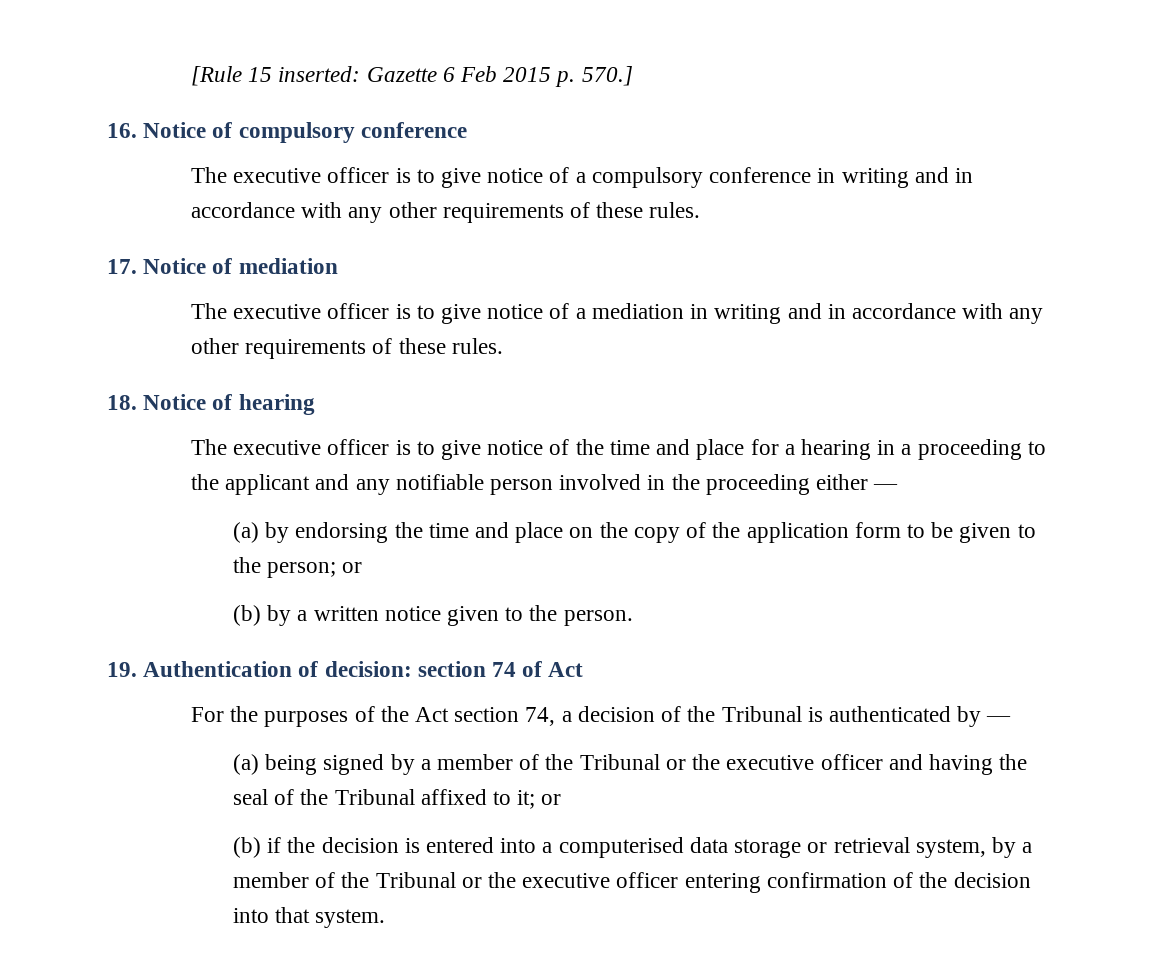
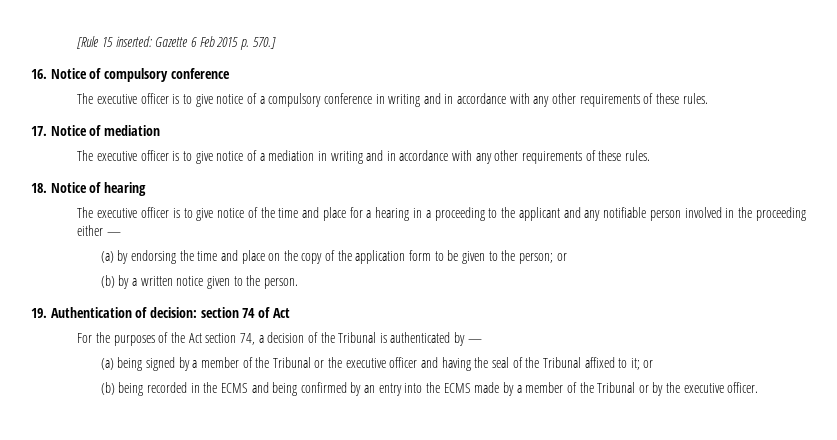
- (b) if the decision is entered into a computerised data storage or retrieval system, by a member of the Tribunal or the executive officer entering confirmation of the decision into that system.
+ (b) being recorded in the ECMS and being confirmed by an entry into the ECMS made by a member of the Tribunal or by the executive officer.

